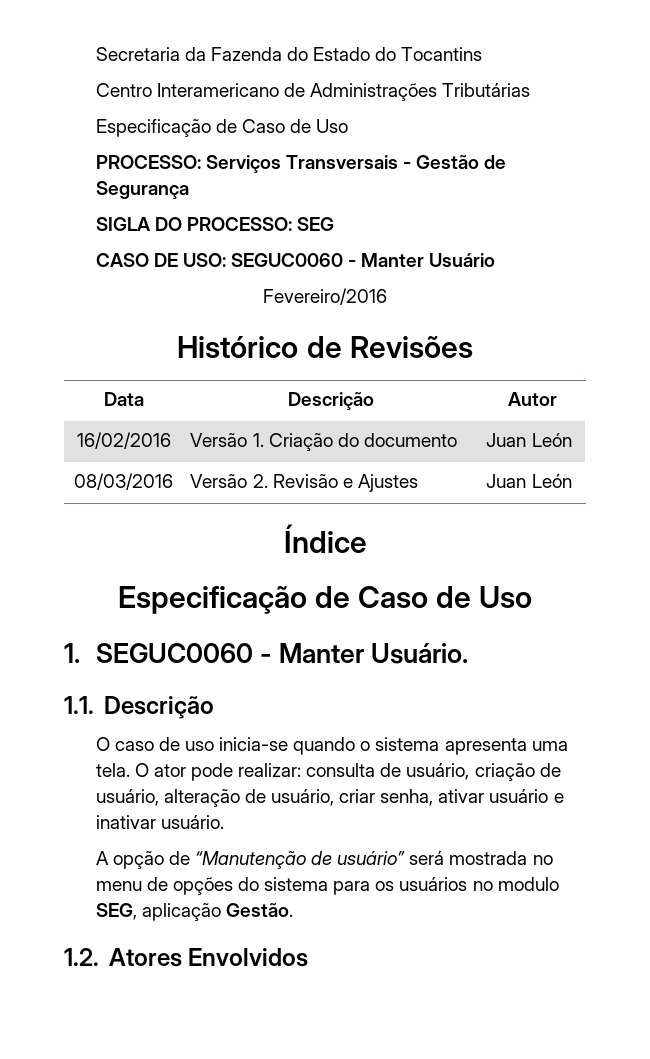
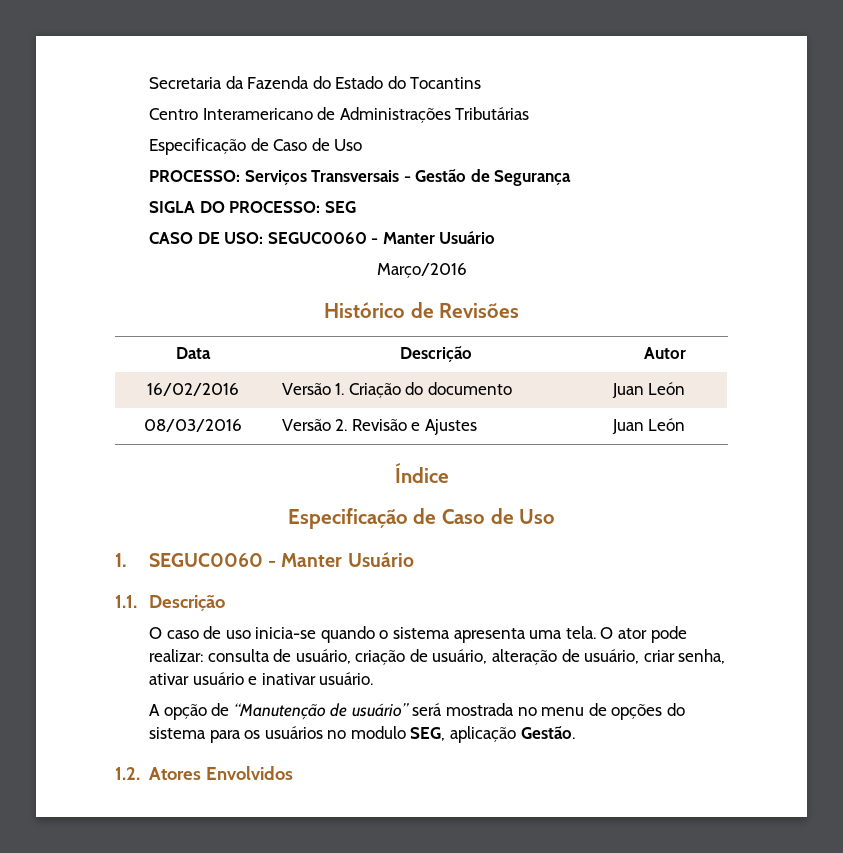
- Fevereiro/2016
+ Março/2016
- 1. SEGUC0060 - Manter Usuário.
+ 1. SEGUC0060 - Manter Usuário

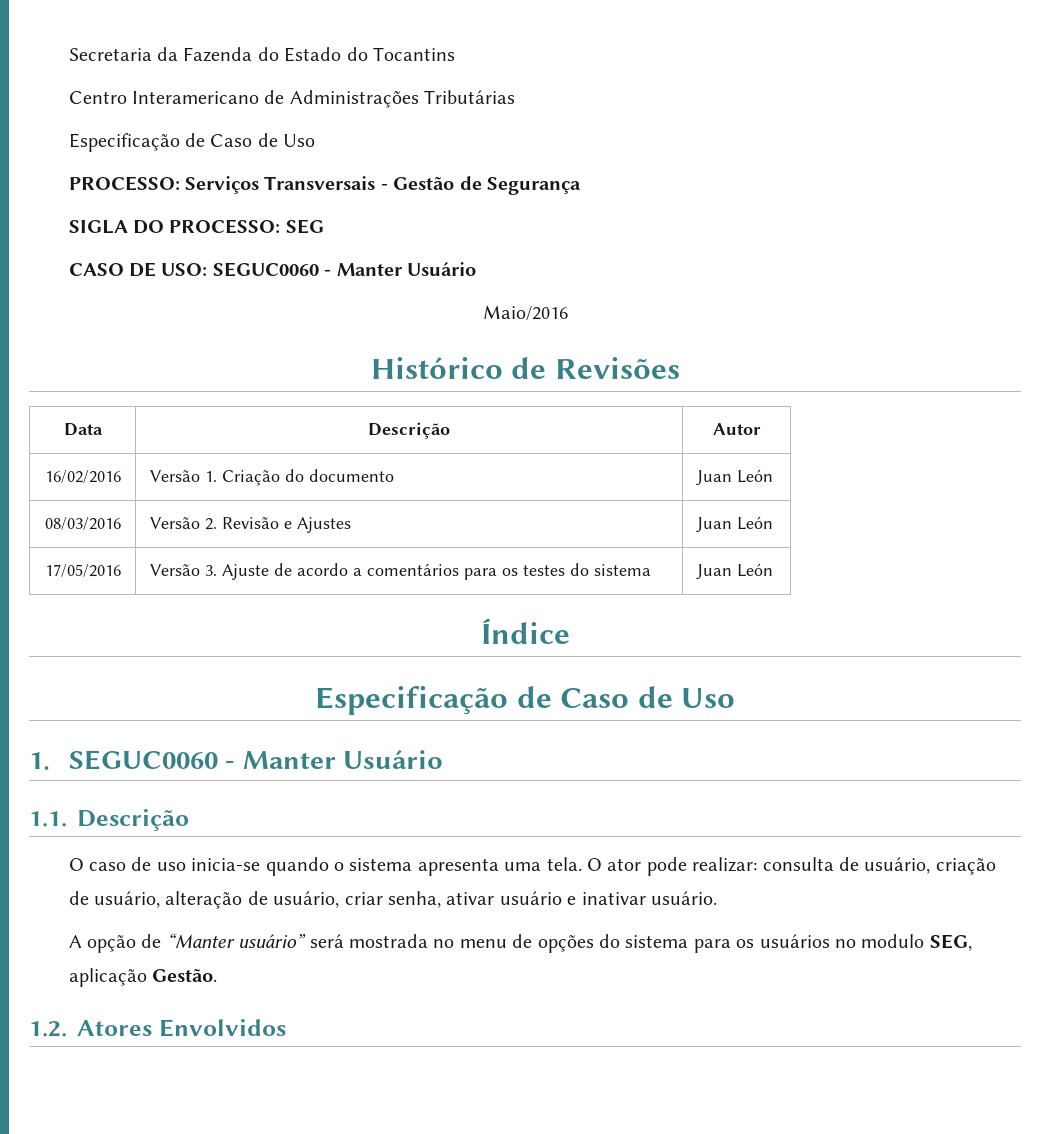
- Março/2016
+ Maio/2016
+ 17/05/2016 | Versão 3. Ajuste de acordo a comentários para os testes do sistema | Juan León
- A opção de “Manutenção de usuário” será mostrada no menu de opções do sistema para os usuários no modulo SEG, aplicação Gestão.
+ A opção de “Manter usuário” será mostrada no menu de opções do sistema para os usuários no modulo SEG, aplicação Gestão.

